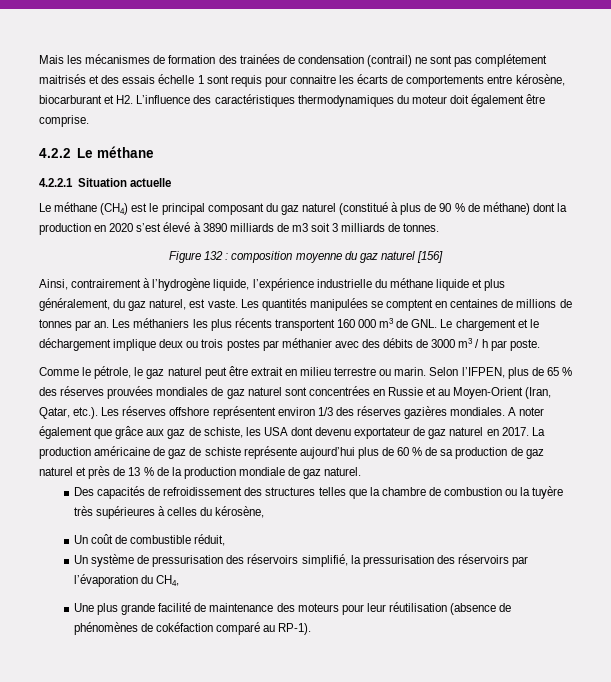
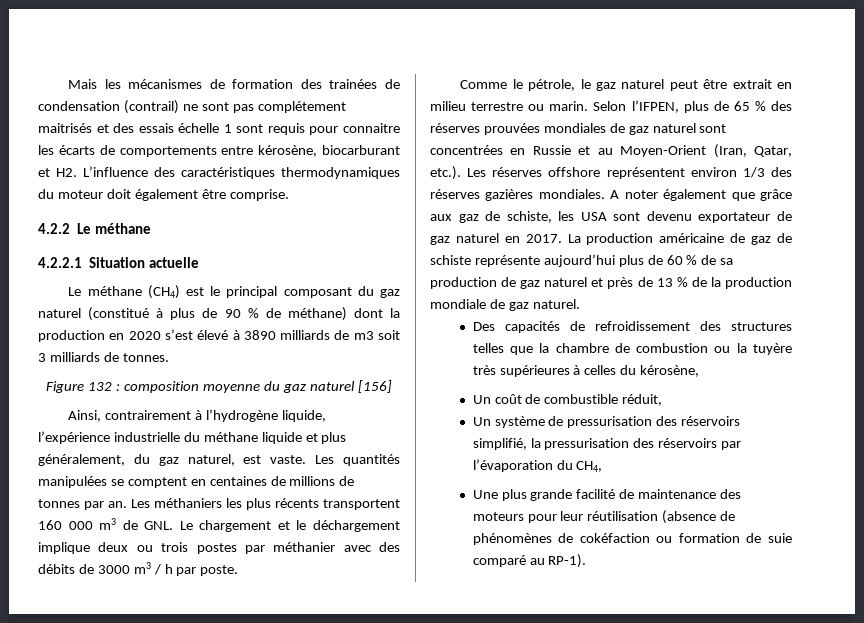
- A noter également que grâce aux gaz de schiste, les USA dont devenu exportateur de gaz naturel en 2017.
+ A noter également que grâce aux gaz de schiste, les USA sont devenu exportateur de gaz naturel en 2017.
- Une plus grande facilité de maintenance des moteurs pour leur réutilisation (absence de phénomènes de cokéfaction comparé au RP-1).
+ Une plus grande facilité de maintenance des moteurs pour leur réutilisation (absence de phénomènes de cokéfaction ou formation de suie comparé au RP-1).

